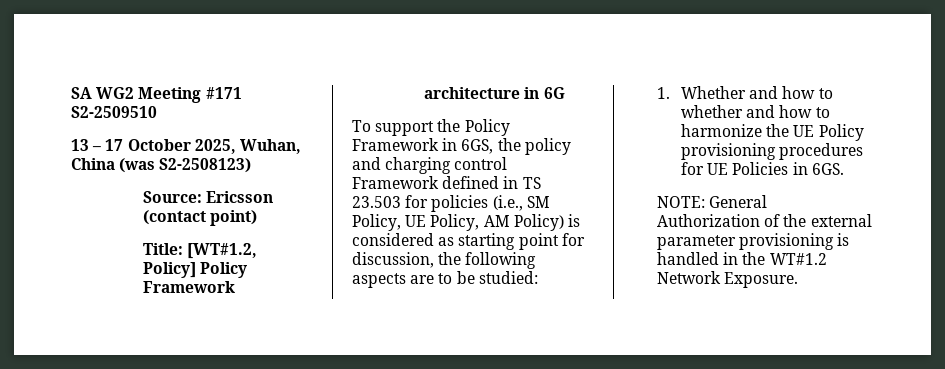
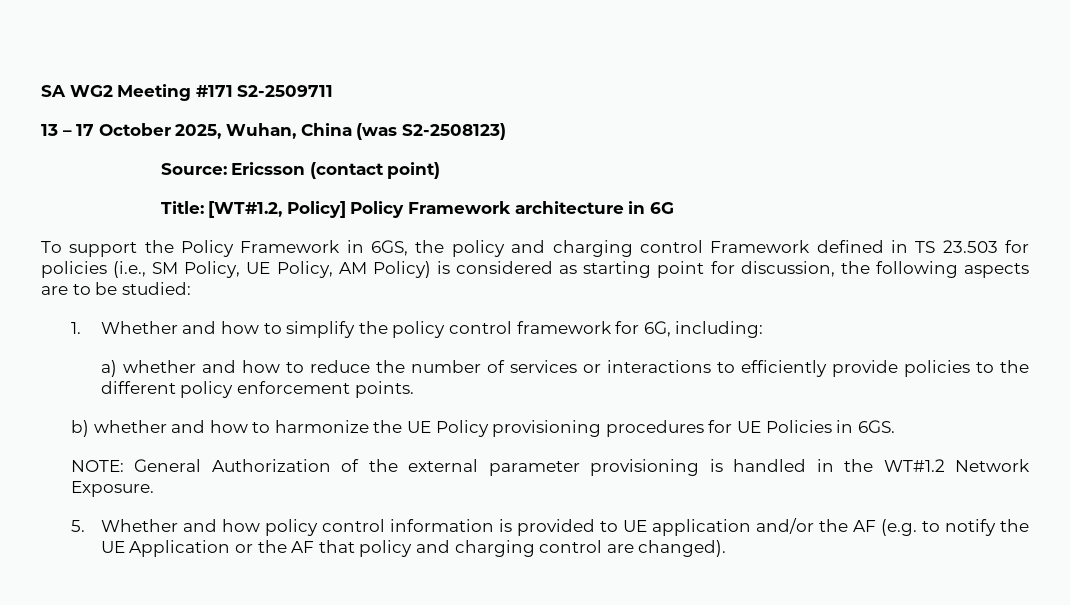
- SA WG2 Meeting #171 S2-2509510
+ SA WG2 Meeting #171 S2-2509711
- 1. Whether and how to whether and how to harmonize the UE Policy provisioning procedures for UE Policies in 6GS.
+ 1. Whether and how to simplify the policy control framework for 6G, including:
+ a) whether and how to reduce the number of services or interactions to efficiently provide policies to the different policy enforcement points.
+ b) whether and how to harmonize the UE Policy provisioning procedures for UE Policies in 6GS.
+ 5. Whether and how policy control information is provided to UE application and/or the AF (e.g. to notify the UE Application or the AF that policy and charging control are changed).

